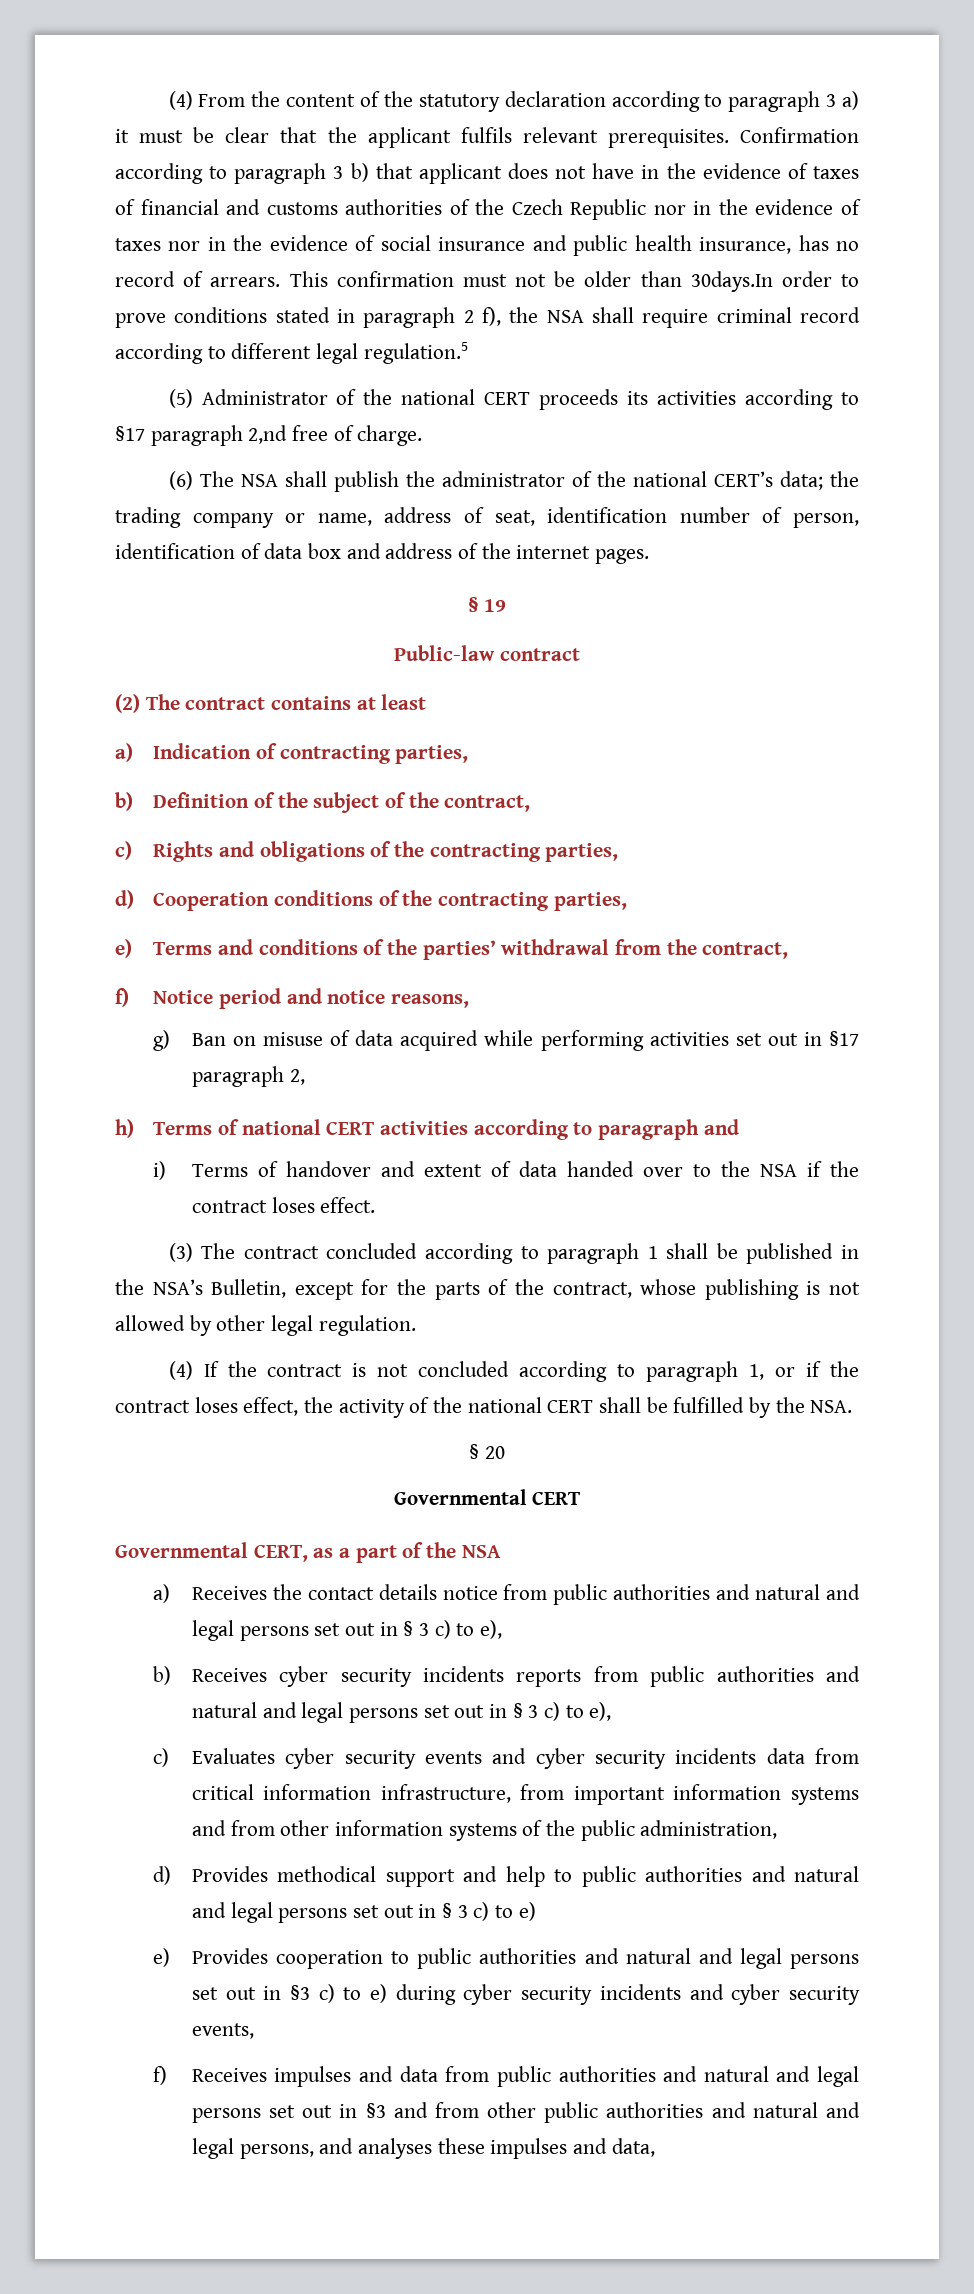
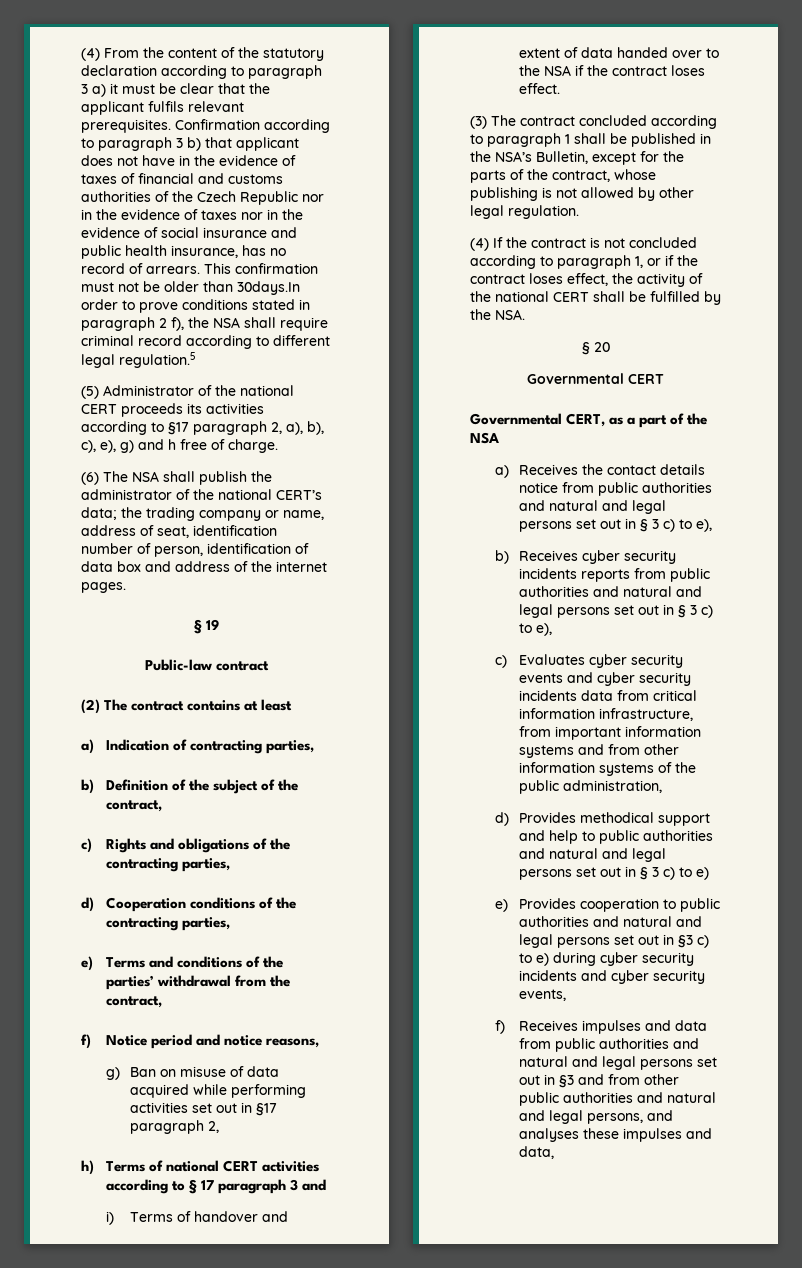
- (5) Administrator of the national CERT proceeds its activities according to §17 paragraph 2,nd free of charge.
+ (5) Administrator of the national CERT proceeds its activities according to §17 paragraph 2, a), b), c), e), g) and h free of charge.
- h) Terms of national CERT activities according to paragraph and
+ h) Terms of national CERT activities according to § 17 paragraph 3 and

